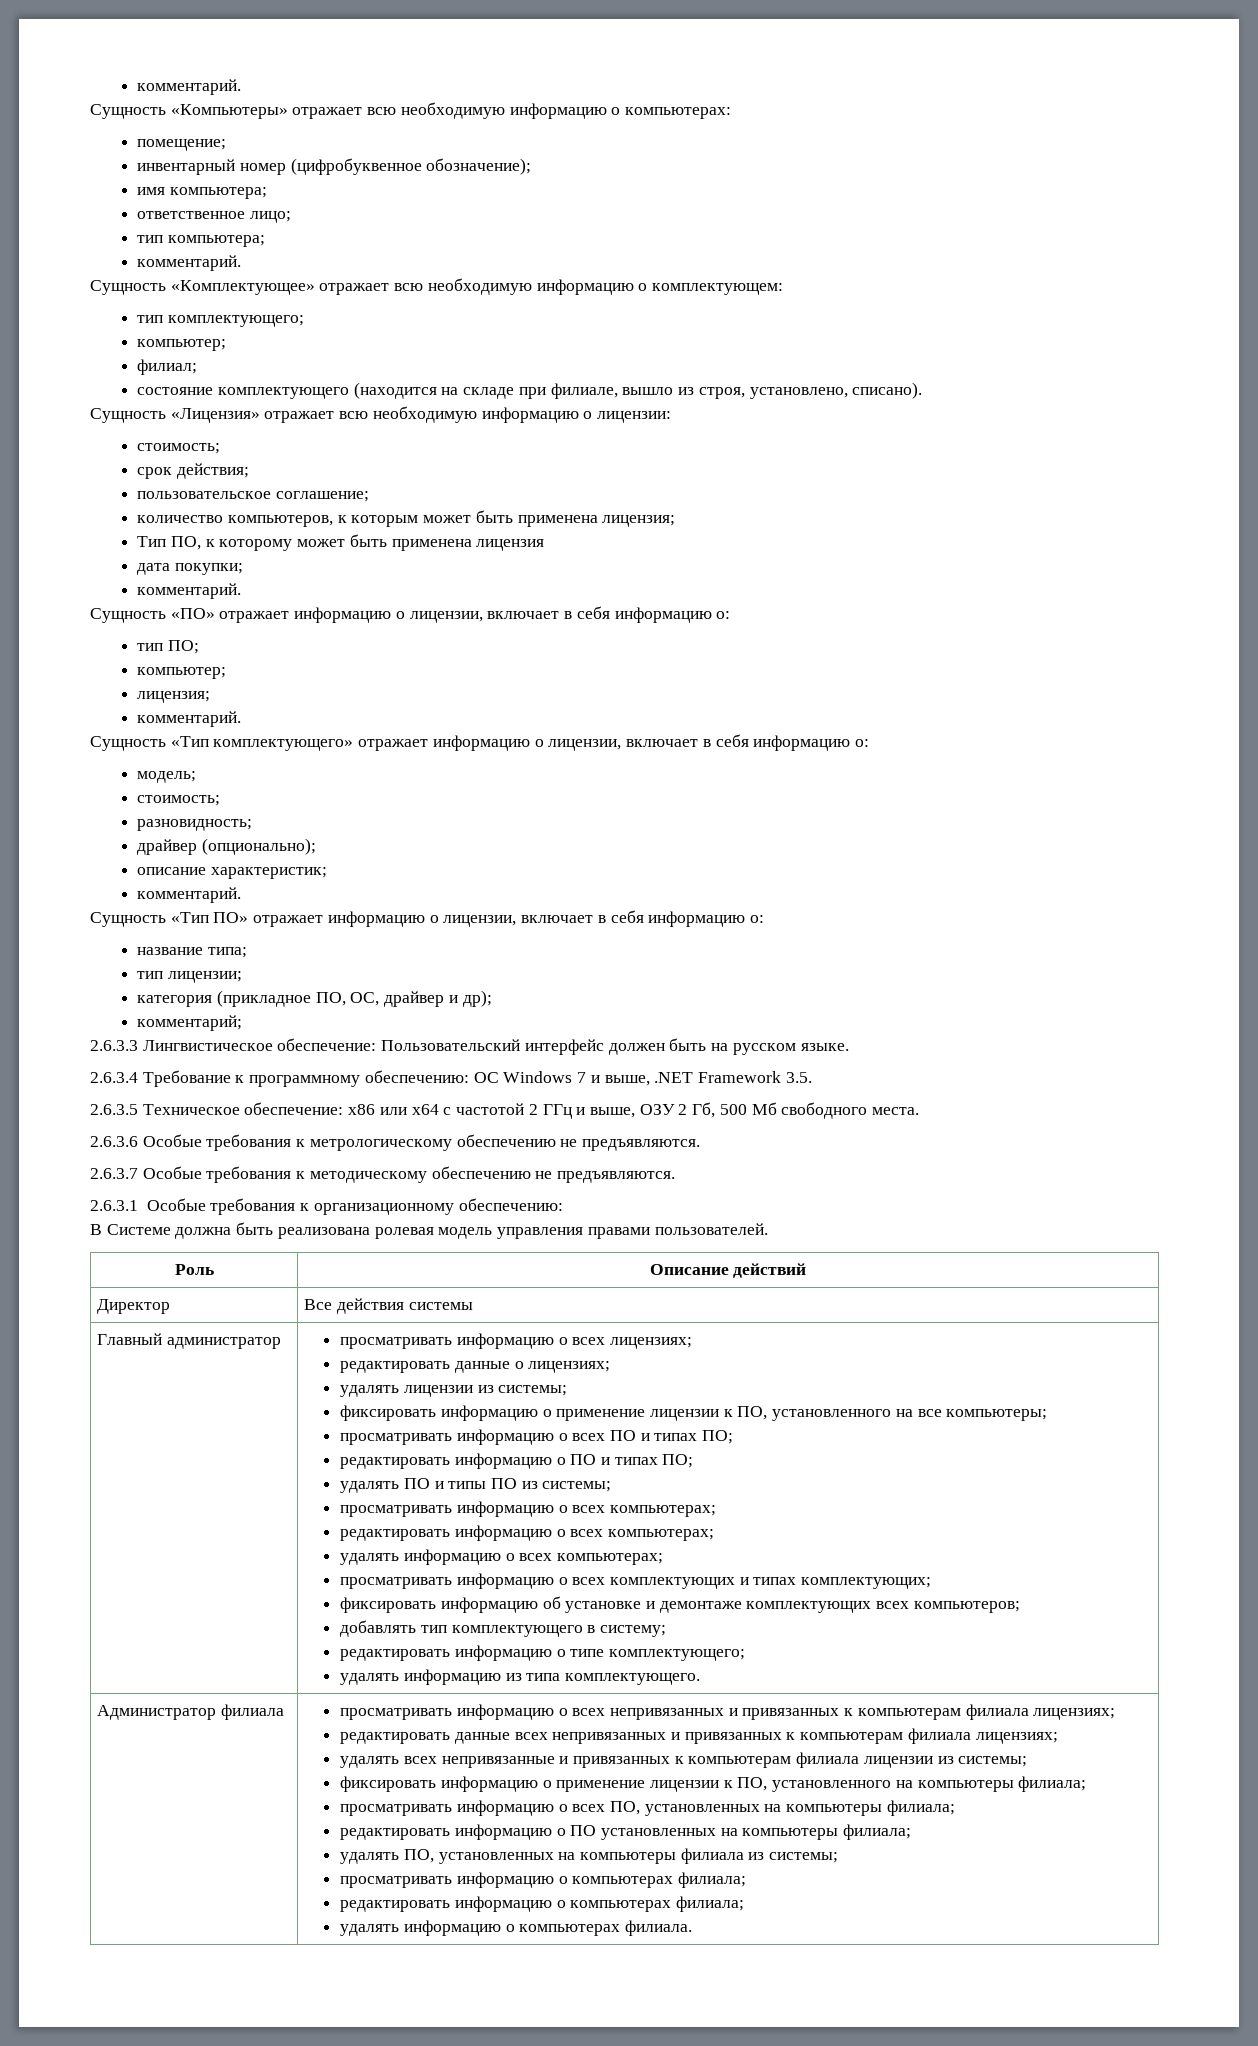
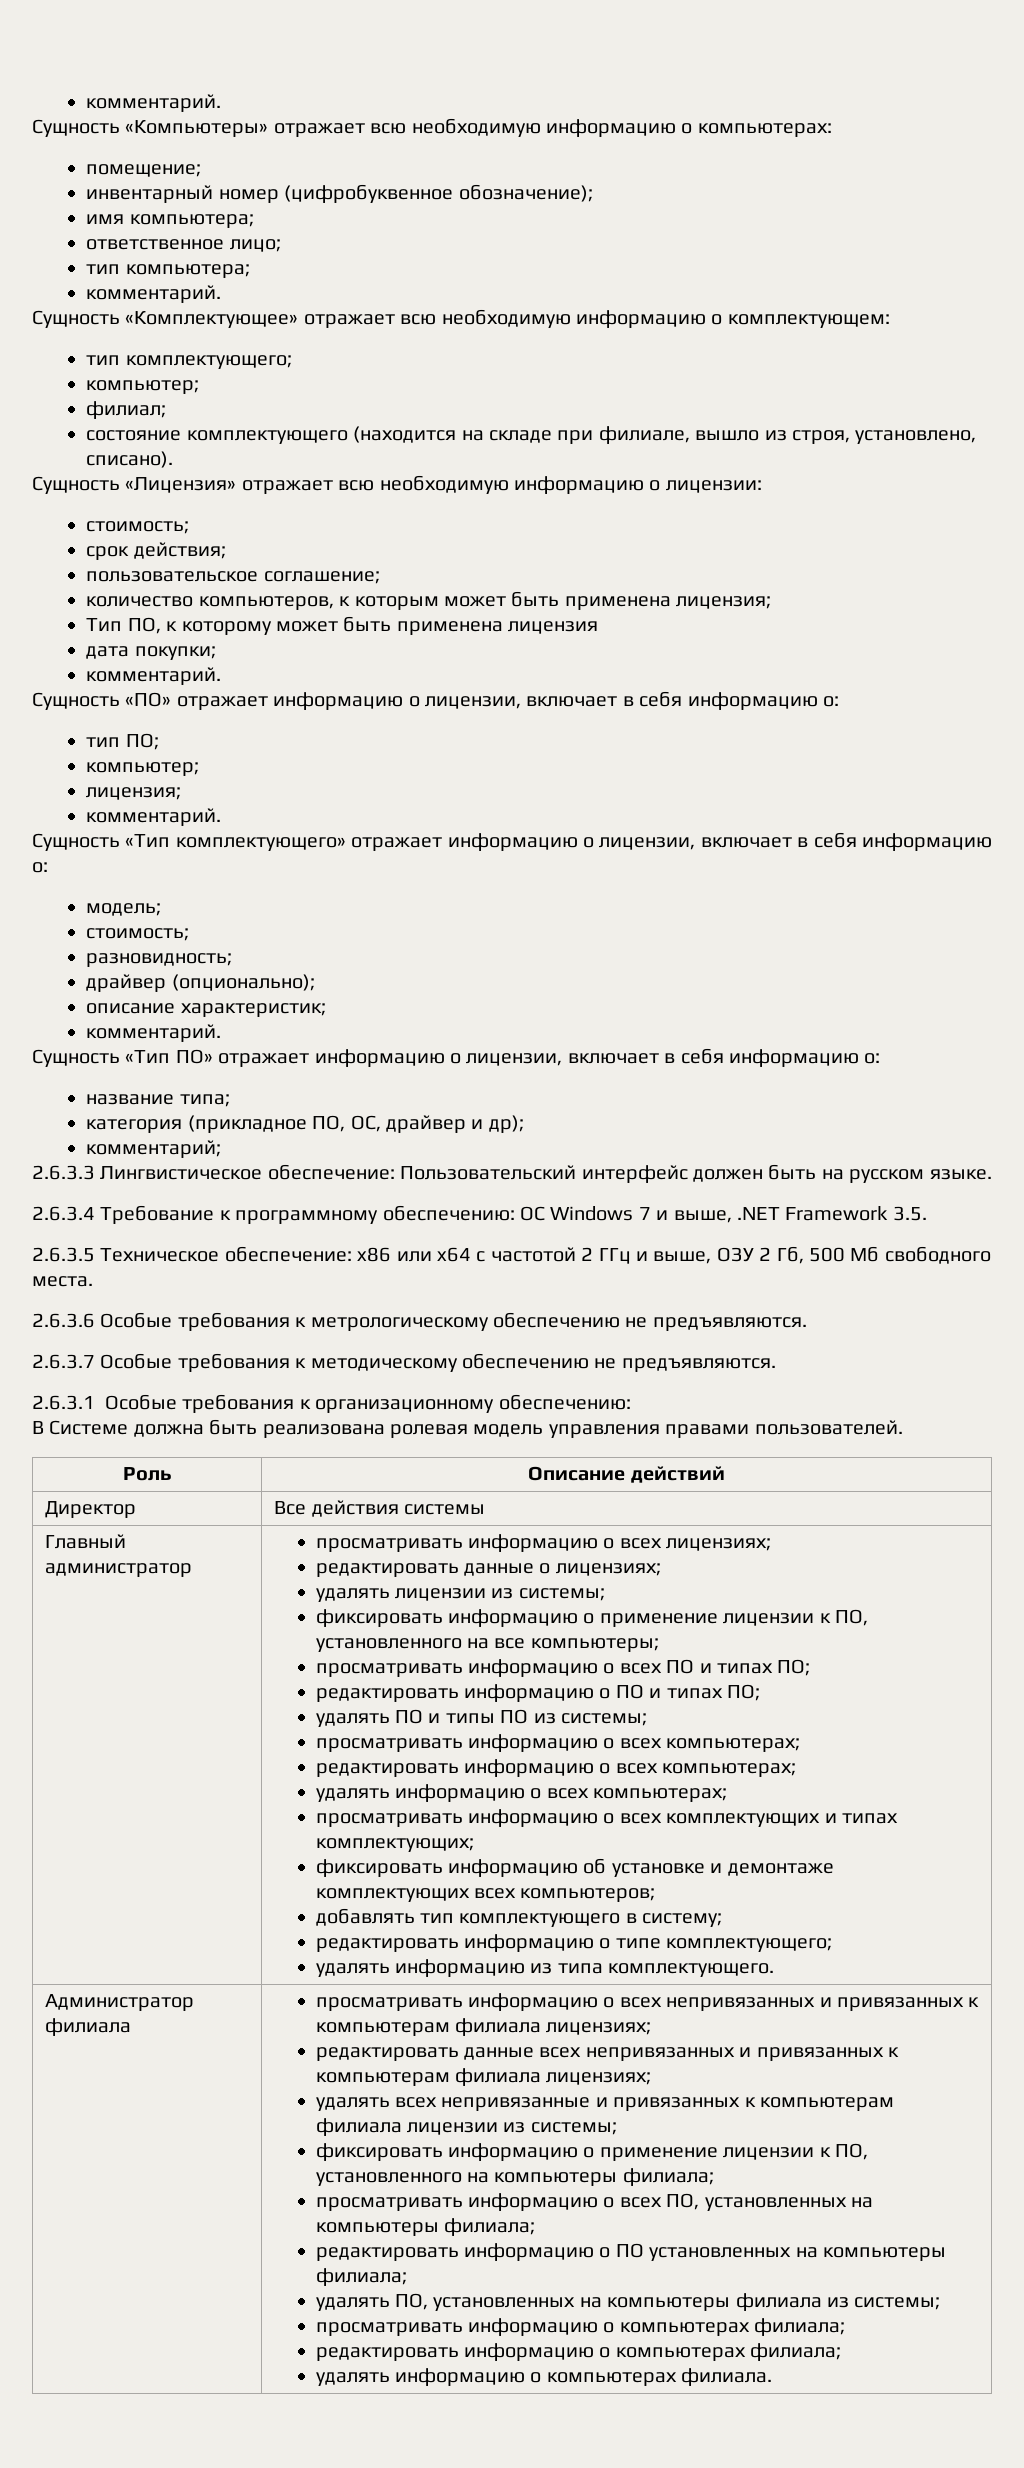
- тип лицензии;

